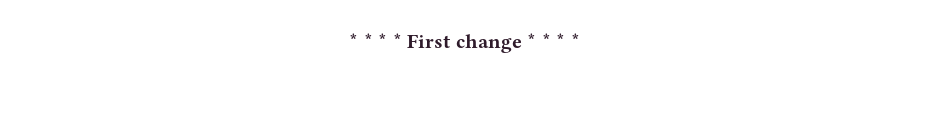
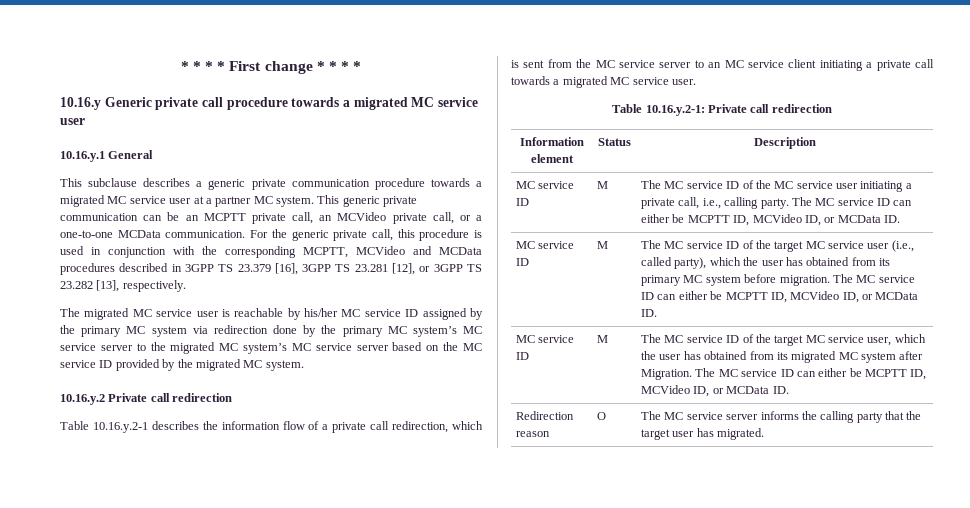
+ 10.16.y Generic private call procedure towards a migrated MC service user
+ 10.16.y.1 General
+ This subclause describes a generic private communication procedure towards a migrated MC service user at a partner MC system. This generic private communication can be an MCPTT private call, an MCVideo private call, or a one-to-one MCData communication. For the generic private call, this procedure is used in conjunction with the corresponding MCPTT, MCVideo and MCData procedures described in 3GPP TS 23.379 [16], 3GPP TS 23.281 [12], or 3GPP TS 23.282 [13], respectively.
+ The migrated MC service user is reachable by his/her MC service ID assigned by the primary MC system via redirection done by the primary MC system’s MC service server to the migrated MC system’s MC service server based on the MC service ID provided by the migrated MC system.
+ 10.16.y.2 Private call redirection
+ Table 10.16.y.2-1 describes the information flow of a private call redirection, which is sent from the MC service server to an MC service client initiating a private call towards a migrated MC service user.
+ Table 10.16.y.2-1: Private call redirection
+ Information element | Status | Description
+ MC service ID | M | The MC service ID of the MC service user initiating a private call, i.e., calling party. The MC service ID can either be MCPTT ID, MCVideo ID, or MCData ID.
+ MC service ID | M | The MC service ID of the target MC service user (i.e., called party), which the user has obtained from its primary MC system before migration. The MC service ID can either be MCPTT ID, MCVideo ID, or MCData ID.
+ MC service ID | M | The MC service ID of the target MC service user, which the user has obtained from its migrated MC system after Migration. The MC service ID can either be MCPTT ID, MCVideo ID, or MCData ID.
+ Redirection reason | O | The MC service server informs the calling party that the target user has migrated.

